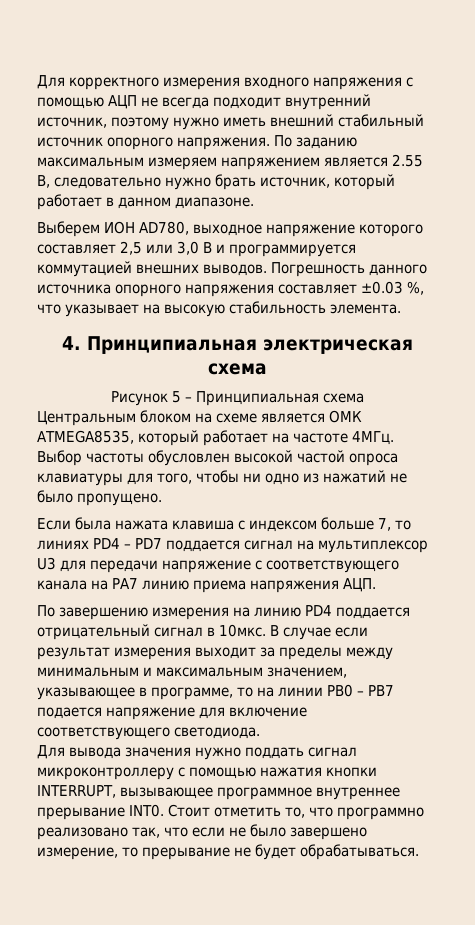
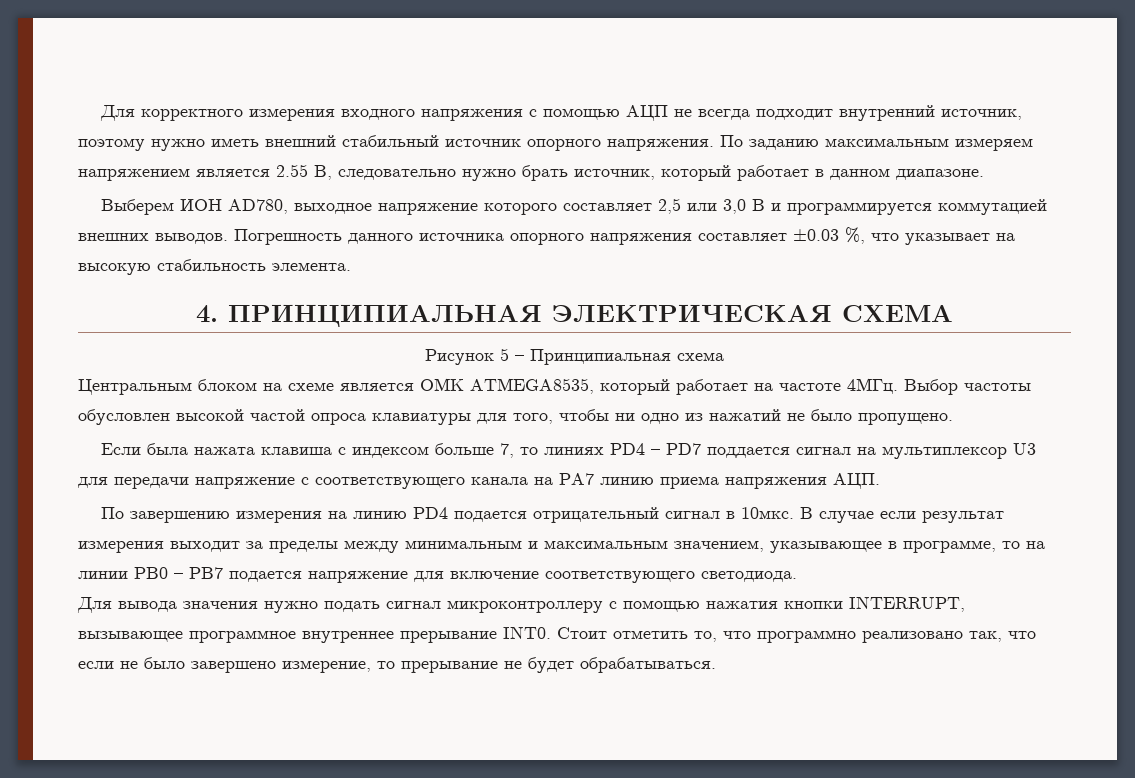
- 4. Принципиальная электрическая схема
+ 4. ПРИНЦИПИАЛЬНАЯ ЭЛЕКТРИЧЕСКАЯ СХЕМА
- По завершению измерения на линию PD4 поддается отрицательный сигнал в 10мкс.
+ По завершению измерения на линию PD4 подается отрицательный сигнал в 10мкс.
- Для вывода значения нужно поддать сигнал микроконтроллеру с помощью нажатия кнопки INTERRUPT, вызывающее программное внутреннее прерывание INT0.
+ Для вывода значения нужно подать сигнал микроконтроллеру с помощью нажатия кнопки INTERRUPT, вызывающее программное внутреннее прерывание INT0.

